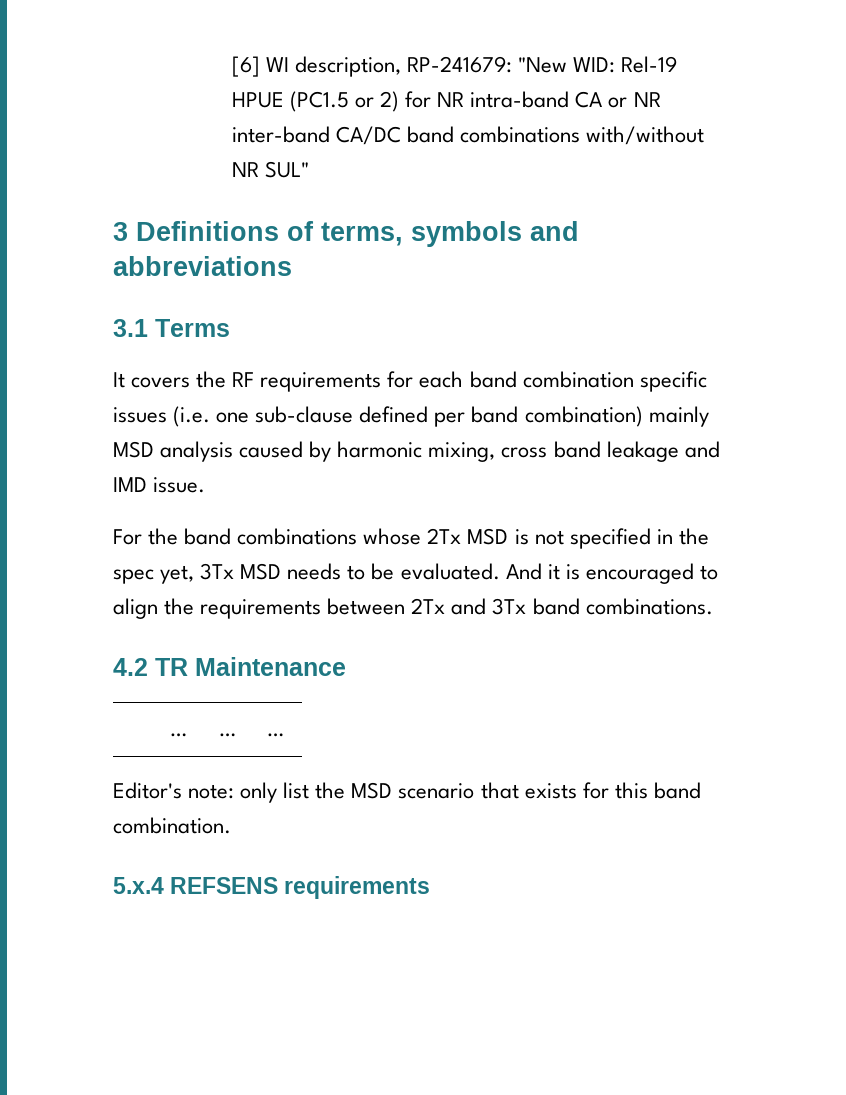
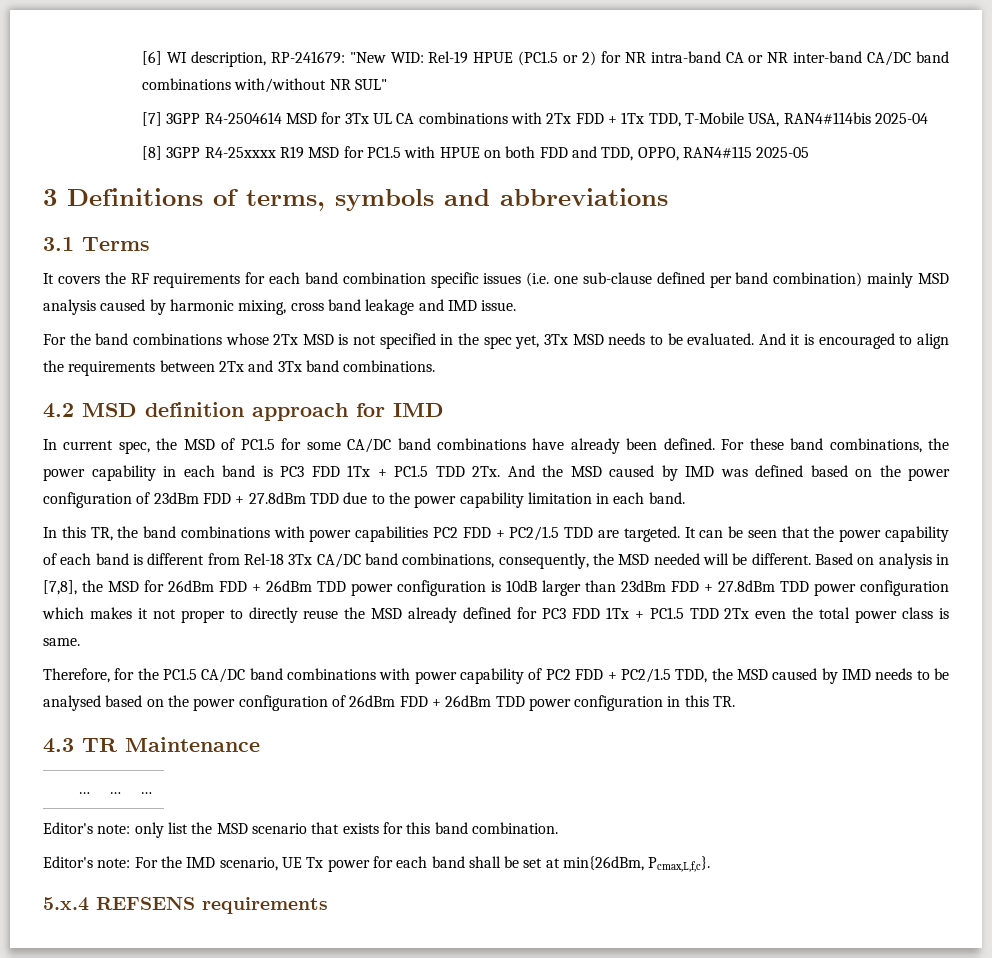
+ [7] 3GPP R4-2504614 MSD for 3Tx UL CA combinations with 2Tx FDD + 1Tx TDD, T-Mobile USA, RAN4#114bis 2025-04
+ [8] 3GPP R4-25xxxx R19 MSD for PC1.5 with HPUE on both FDD and TDD, OPPO, RAN4#115 2025-05
- 4.2 TR Maintenance
+ 4.2 MSD definition approach for IMD
+ In current spec, the MSD of PC1.5 for some CA/DC band combinations have already been defined. For these band combinations, the power capability in each band is PC3 FDD 1Tx + PC1.5 TDD 2Tx. And the MSD caused by IMD was defined based on the power configuration of 23dBm FDD + 27.8dBm TDD due to the power capability limitation in each band.
+ In this TR, the band combinations with power capabilities PC2 FDD + PC2/1.5 TDD are targeted. It can be seen that the power capability of each band is different from Rel-18 3Tx CA/DC band combinations, consequently, the MSD needed will be different. Based on analysis in [7,8], the MSD for 26dBm FDD + 26dBm TDD power configuration is 10dB larger than 23dBm FDD + 27.8dBm TDD power configuration which makes it not proper to directly reuse the MSD already defined for PC3 FDD 1Tx + PC1.5 TDD 2Tx even the total power class is same.
+ Therefore, for the PC1.5 CA/DC band combinations with power capability of PC2 FDD + PC2/1.5 TDD, the MSD caused by IMD needs to be analysed based on the power configuration of 26dBm FDD + 26dBm TDD power configuration in this TR.
+ 4.3 TR Maintenance
+ Editor's note: For the IMD scenario, UE Tx power for each band shall be set at min{26dBm, Pcmax,L,f,c}.

